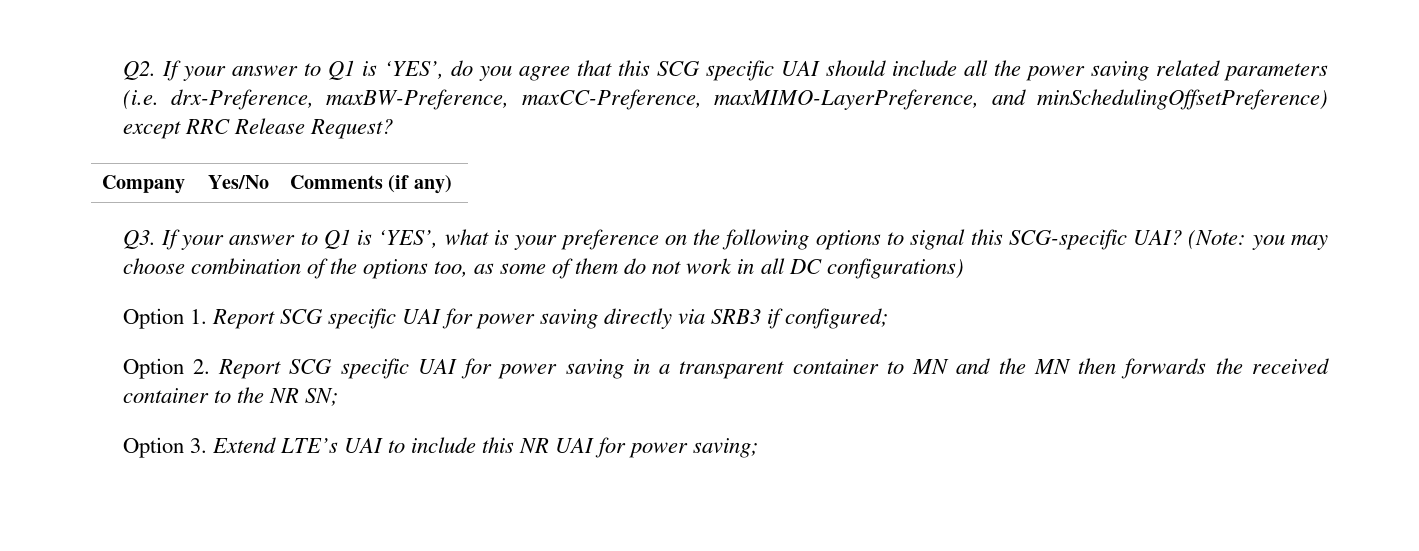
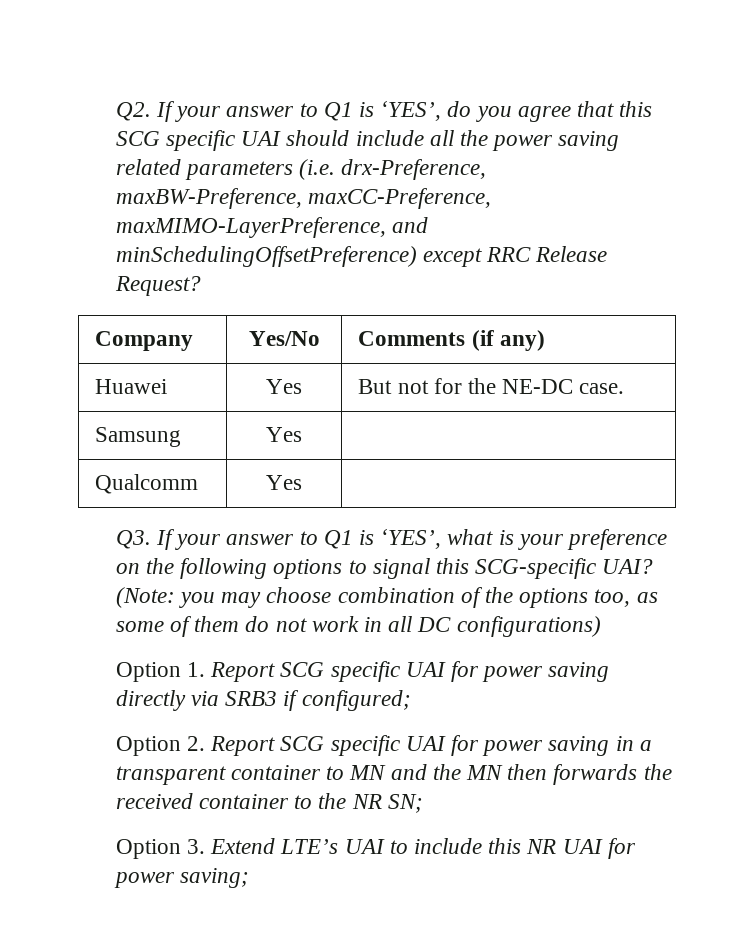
+ Huawei | Yes | But not for the NE-DC case.
+ Samsung | Yes |
+ Qualcomm | Yes |

